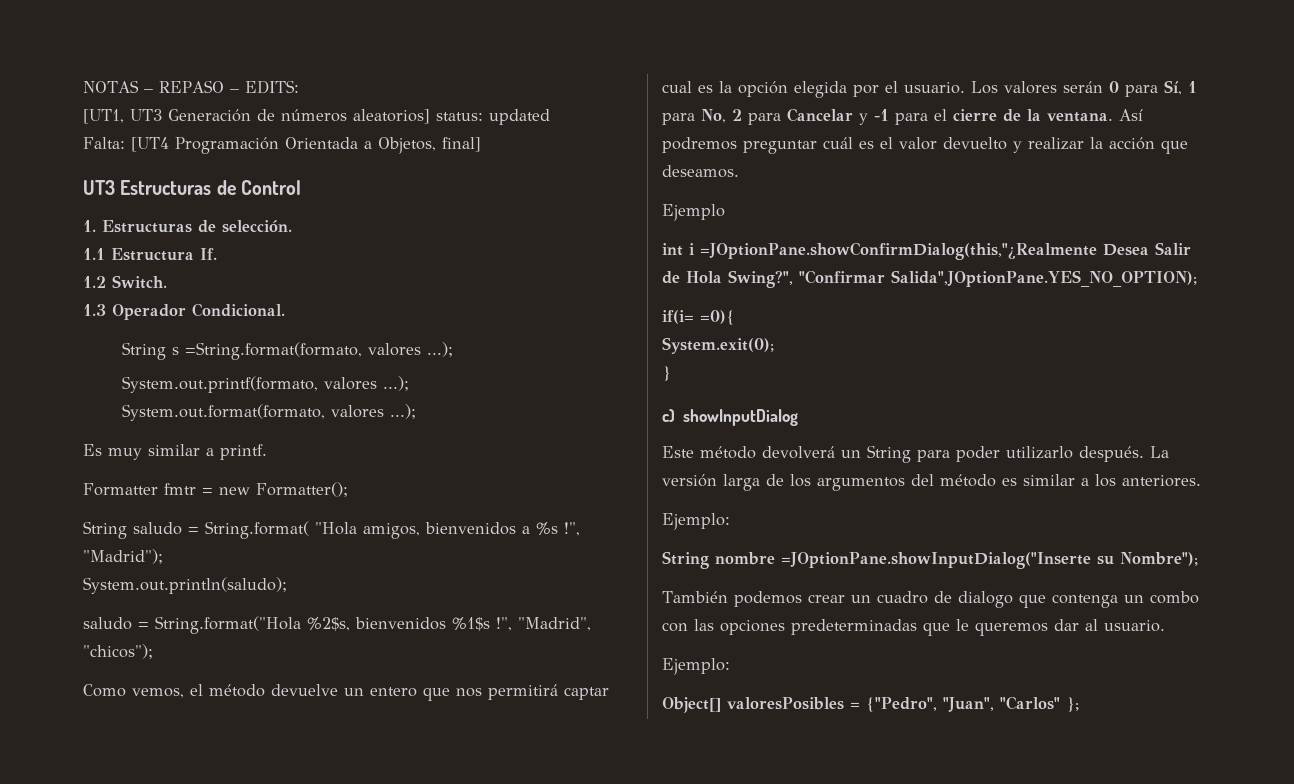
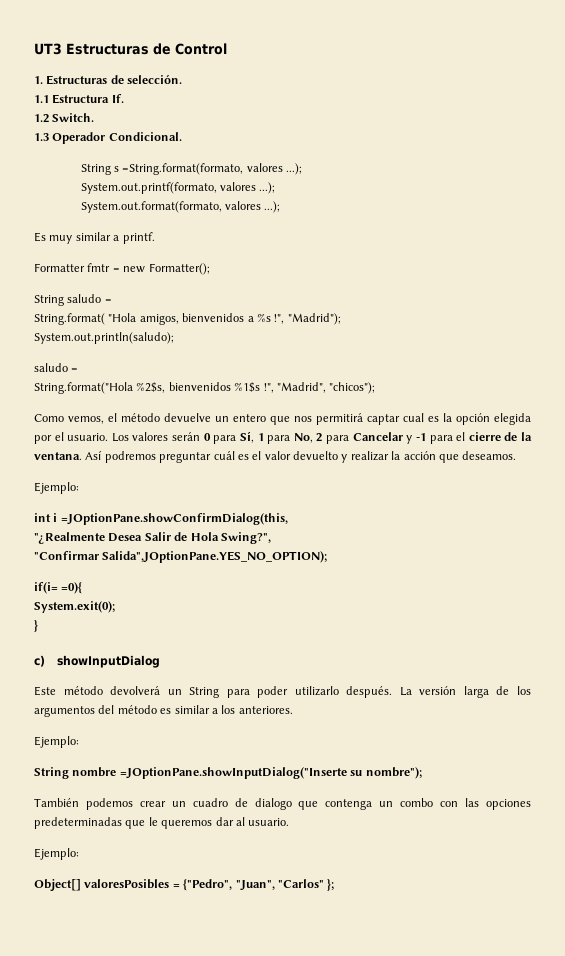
- NOTAS – REPASO – EDITS:
- [UT1, UT3 Generación de números aleatorios] status: updated
- Falta: [UT4 Programación Orientada a Objetos, final]
- String saludo = String.format( "Hola amigos, bienvenidos a %s !", "Madrid");
+ String saludo =
+ String.format( "Hola amigos, bienvenidos a %s !", "Madrid");
  System.out.println(saludo);
- saludo = String.format("Hola %2$s, bienvenidos %1$s !", "Madrid", "chicos");
+ saludo =
+ String.format("Hola %2$s, bienvenidos %1$s !", "Madrid", "chicos");
  Así podremos preguntar cuál es el valor devuelto y realizar la acción que deseamos.
- Ejemplo
+ Ejemplo:
- int i =JOptionPane.showConfirmDialog(this,"¿Realmente Desea Salir de Hola Swing?", "Confirmar Salida",JOptionPane.YES_NO_OPTION);
+ int i =JOptionPane.showConfirmDialog(this,
+ "¿Realmente Desea Salir de Hola Swing?",
+ "Confirmar Salida",JOptionPane.YES_NO_OPTION);
- String nombre =JOptionPane.showInputDialog("Inserte su Nombre");
+ String nombre =JOptionPane.showInputDialog("Inserte su nombre");

